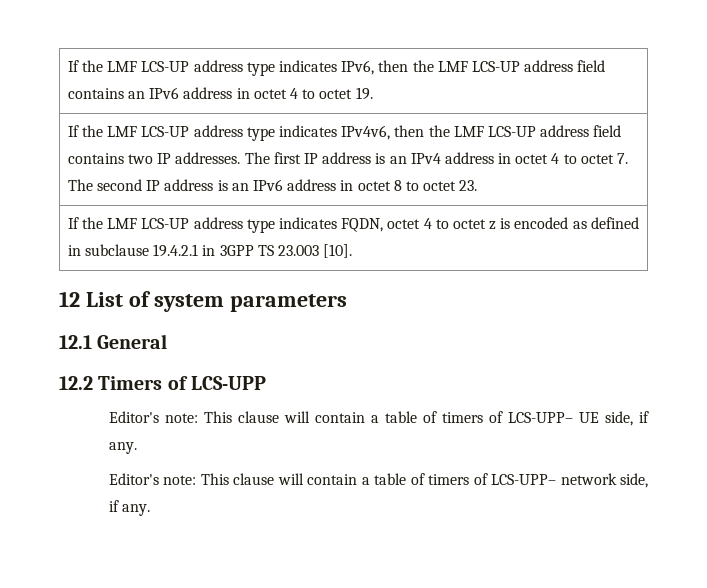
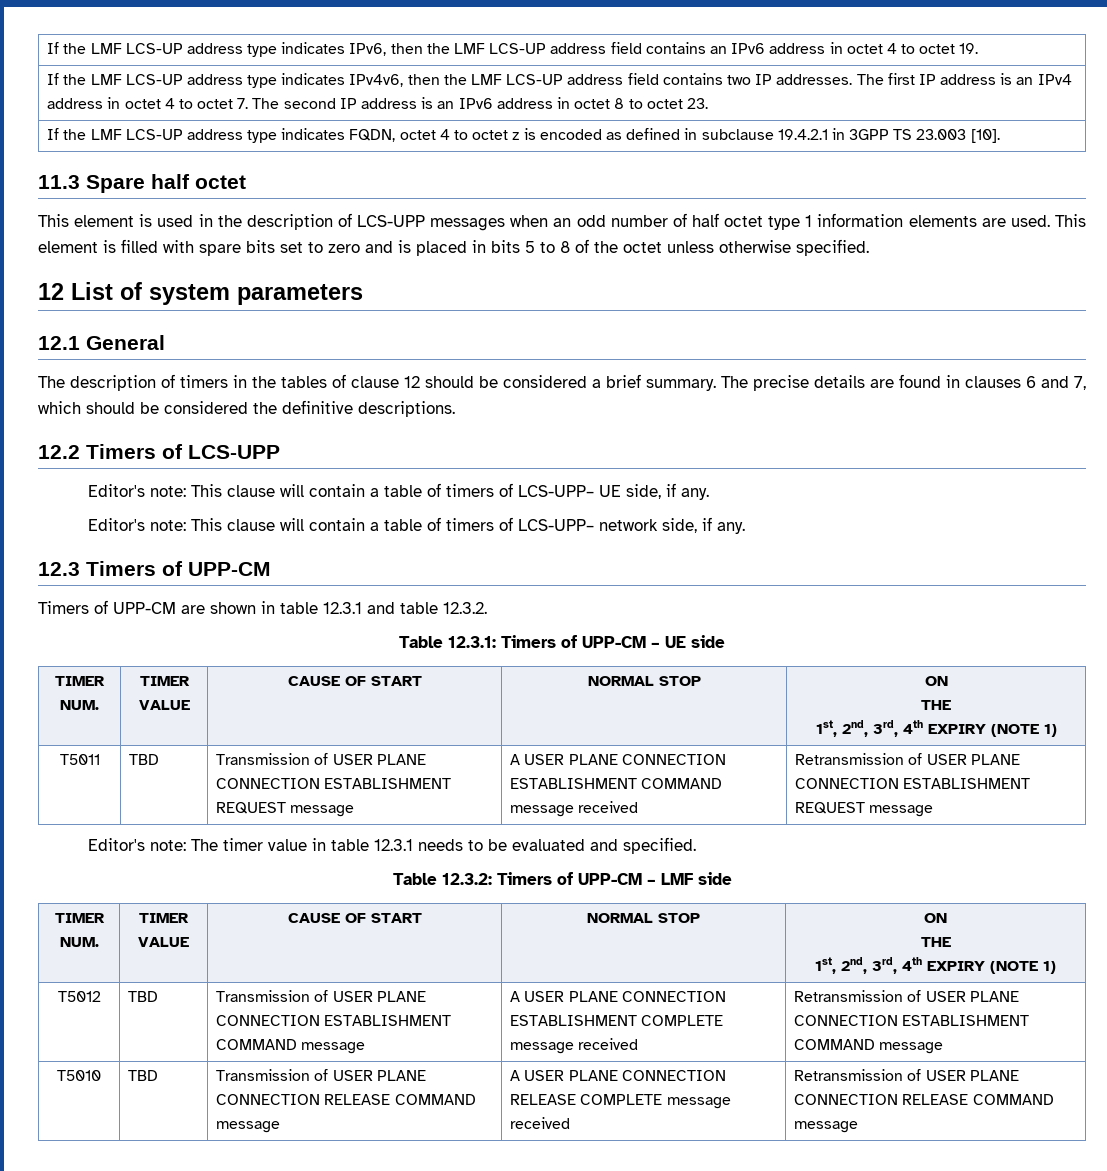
+ 11.3 Spare half octet
+ This element is used in the description of LCS-UPP messages when an odd number of half octet type 1 information elements are used. This element is filled with spare bits set to zero and is placed in bits 5 to 8 of the octet unless otherwise specified.
+ The description of timers in the tables of clause 12 should be considered a brief summary. The precise details are found in clauses 6 and 7, which should be considered the definitive descriptions.
+ 12.3 Timers of UPP-CM
+ Timers of UPP-CM are shown in table 12.3.1 and table 12.3.2.
+ Table 12.3.1: Timers of UPP-CM – UE side
+ TIMER NUM. | TIMER VALUE | CAUSE OF START | NORMAL STOP | ON
+ THE
+ 1st, 2nd, 3rd, 4th EXPIRY (NOTE 1)
+ T5011 | TBD | Transmission of USER PLANE CONNECTION ESTABLISHMENT REQUEST message | A USER PLANE CONNECTION ESTABLISHMENT COMMAND message received | Retransmission of USER PLANE CONNECTION ESTABLISHMENT REQUEST message
+ Editor's note: The timer value in table 12.3.1 needs to be evaluated and specified.
+ Table 12.3.2: Timers of UPP-CM – LMF side
+ TIMER NUM. | TIMER VALUE | CAUSE OF START | NORMAL STOP | ON
+ THE
+ 1st, 2nd, 3rd, 4th EXPIRY (NOTE 1)
+ T5012 | TBD | Transmission of USER PLANE CONNECTION ESTABLISHMENT COMMAND message | A USER PLANE CONNECTION ESTABLISHMENT COMPLETE message received | Retransmission of USER PLANE CONNECTION ESTABLISHMENT COMMAND message
+ T5010 | TBD | Transmission of USER PLANE CONNECTION RELEASE COMMAND message | A USER PLANE CONNECTION RELEASE COMPLETE message received | Retransmission of USER PLANE CONNECTION RELEASE COMMAND message

